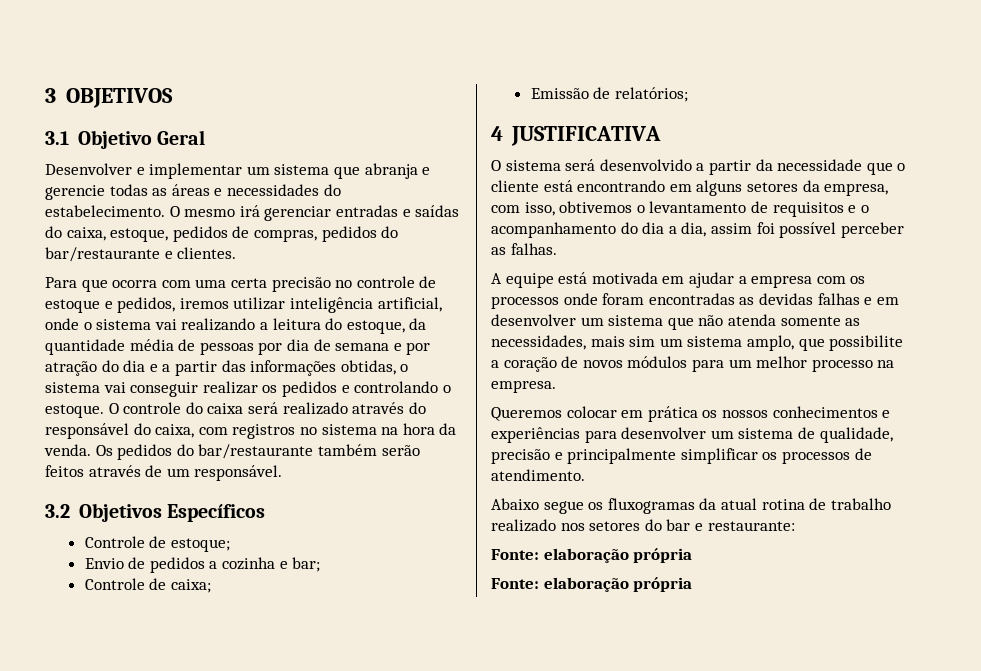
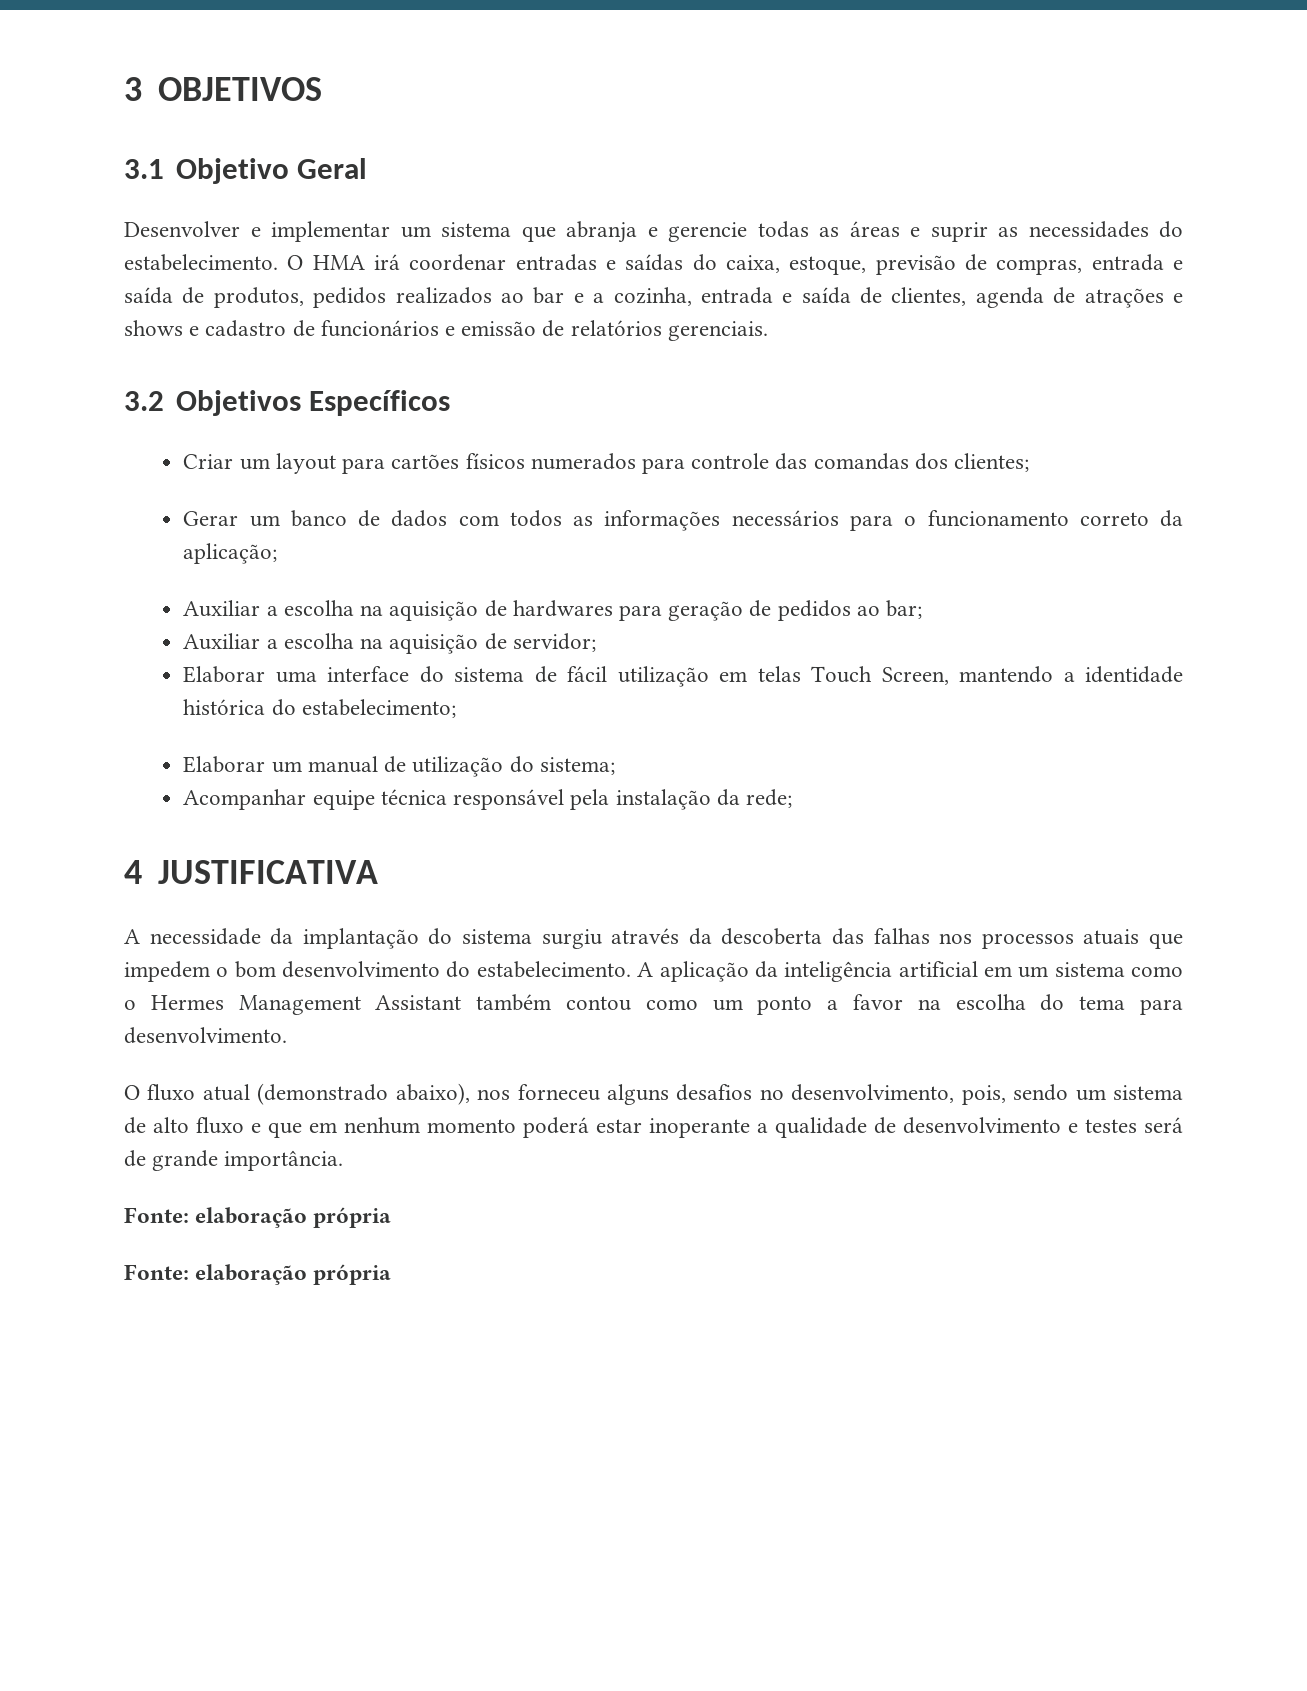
- Desenvolver e implementar um sistema que abranja e gerencie todas as áreas e necessidades do estabelecimento.
+ Desenvolver e implementar um sistema que abranja e gerencie todas as áreas e suprir as necessidades do estabelecimento.
- O mesmo irá gerenciar entradas e saídas do caixa, estoque, pedidos de compras, pedidos do bar/restaurante e clientes.
- Para que ocorra com uma certa precisão no controle de estoque e pedidos, iremos utilizar inteligência artificial, onde o sistema vai realizando a leitura do estoque, da quantidade média de pessoas por dia de semana e por atração do dia e a partir das informações obtidas, o sistema vai conseguir realizar os pedidos e controlando o estoque. O controle do caixa será realizado através do responsável do caixa, com registros no sistema na hora da venda. Os pedidos do bar/restaurante também serão feitos através de um responsável.
+ O HMA irá coordenar entradas e saídas do caixa, estoque, previsão de compras, entrada e saída de produtos, pedidos realizados ao bar e a cozinha, entrada e saída de clientes, agenda de atrações e shows e cadastro de funcionários e emissão de relatórios gerenciais.
  3.2 Objetivos Específicos
- Controle de estoque;
- Envio de pedidos a cozinha e bar;
- Controle de caixa;
- Emissão de relatórios;
+ Criar um layout para cartões físicos numerados para controle das comandas dos clientes;
+ Gerar um banco de dados com todos as informações necessários para o funcionamento correto da aplicação;
+ Auxiliar a escolha na aquisição de hardwares para geração de pedidos ao bar;
+ Auxiliar a escolha na aquisição de servidor;
+ Elaborar uma interface do sistema de fácil utilização em telas Touch Screen, mantendo a identidade histórica do estabelecimento;
+ Elaborar um manual de utilização do sistema;
+ Acompanhar equipe técnica responsável pela instalação da rede;
  4 JUSTIFICATIVA
- O sistema será desenvolvido a partir da necessidade que o cliente está encontrando em alguns setores da empresa, com isso, obtivemos o levantamento de requisitos e o acompanhamento do dia a dia, assim foi possível perceber as falhas.
- A equipe está motivada em ajudar a empresa com os processos onde foram encontradas as devidas falhas e em desenvolver um sistema que não atenda somente as necessidades, mais sim um sistema amplo, que possibilite a coração de novos módulos para um melhor processo na empresa.
- Queremos colocar em prática os nossos conhecimentos e experiências para desenvolver um sistema de qualidade, precisão e principalmente simplificar os processos de atendimento.
- Abaixo segue os fluxogramas da atual rotina de trabalho realizado nos setores do bar e restaurante:
+ A necessidade da implantação do sistema surgiu através da descoberta das falhas nos processos atuais que impedem o bom desenvolvimento do estabelecimento. A aplicação da inteligência artificial em um sistema como o Hermes Management Assistant também contou como um ponto a favor na escolha do tema para desenvolvimento.
+ O fluxo atual (demonstrado abaixo), nos forneceu alguns desafios no desenvolvimento, pois, sendo um sistema de alto fluxo e que em nenhum momento poderá estar inoperante a qualidade de desenvolvimento e testes será de grande importância.

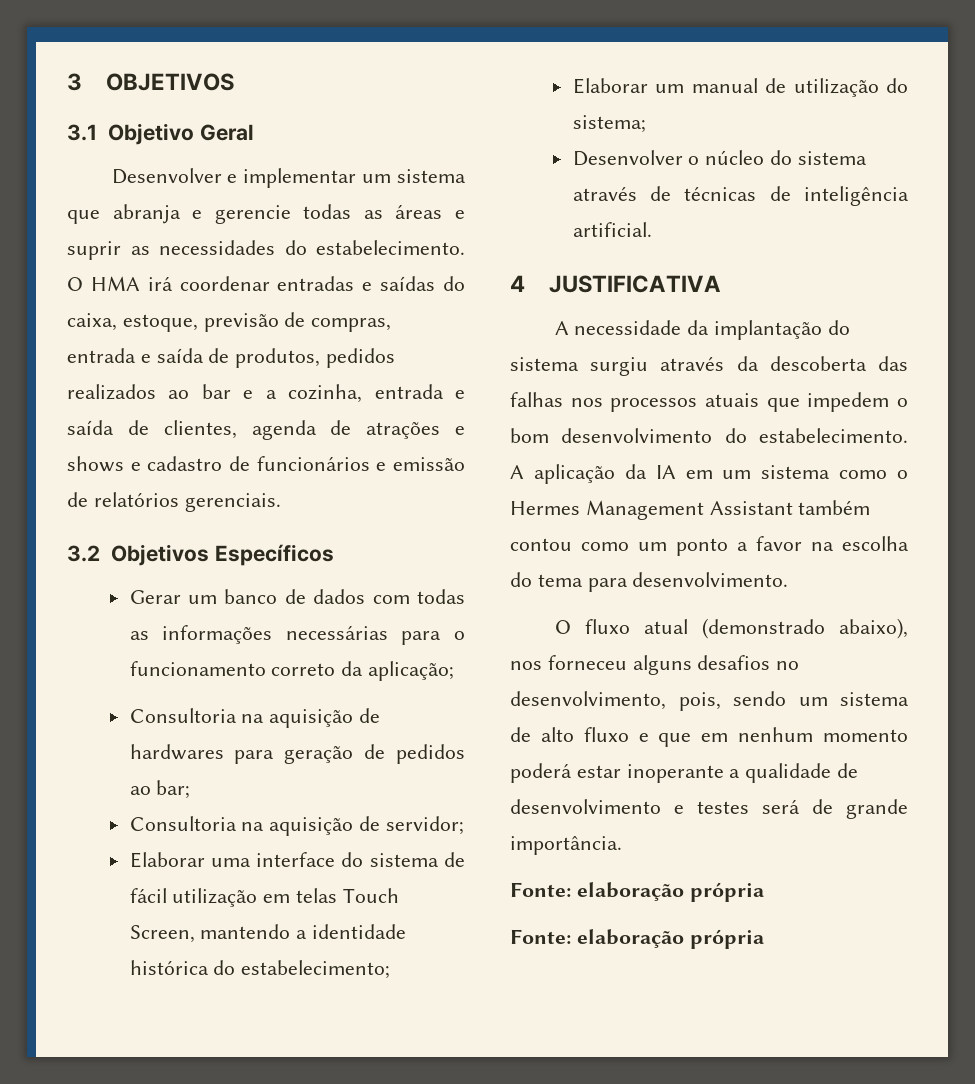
- Criar um layout para cartões físicos numerados para controle das comandas dos clientes;
- Gerar um banco de dados com todos as informações necessários para o funcionamento correto da aplicação;
+ Gerar um banco de dados com todas as informações necessárias para o funcionamento correto da aplicação;
- Auxiliar a escolha na aquisição de hardwares para geração de pedidos ao bar;
+ Consultoria na aquisição de hardwares para geração de pedidos ao bar;
- Auxiliar a escolha na aquisição de servidor;
+ Consultoria na aquisição de servidor;
- Acompanhar equipe técnica responsável pela instalação da rede;
+ Desenvolver o núcleo do sistema através de técnicas de inteligência artificial.
- A aplicação da inteligência artificial em um sistema como o Hermes Management Assistant também contou como um ponto a favor na escolha do tema para desenvolvimento.
+ A aplicação da IA em um sistema como o Hermes Management Assistant também contou como um ponto a favor na escolha do tema para desenvolvimento.

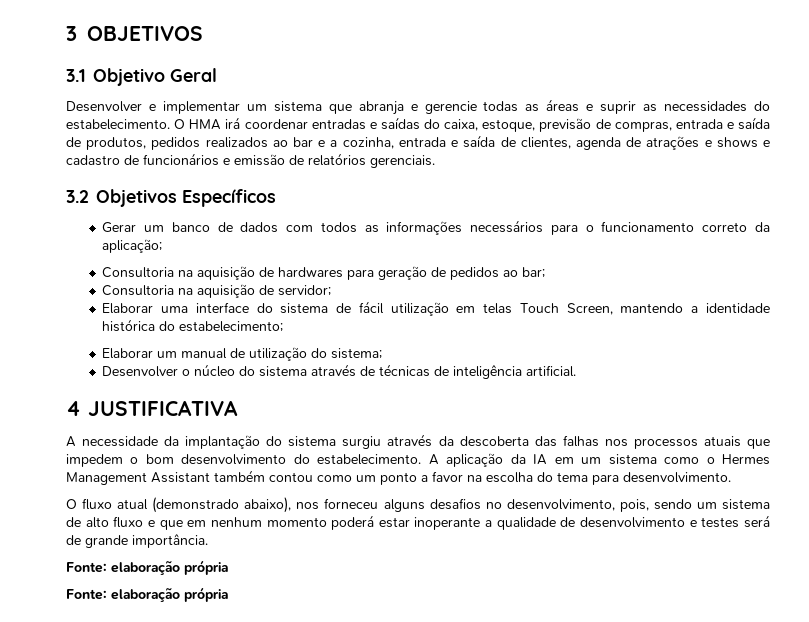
- Gerar um banco de dados com todas as informações necessárias para o funcionamento correto da aplicação;
+ Gerar um banco de dados com todos as informações necessários para o funcionamento correto da aplicação;

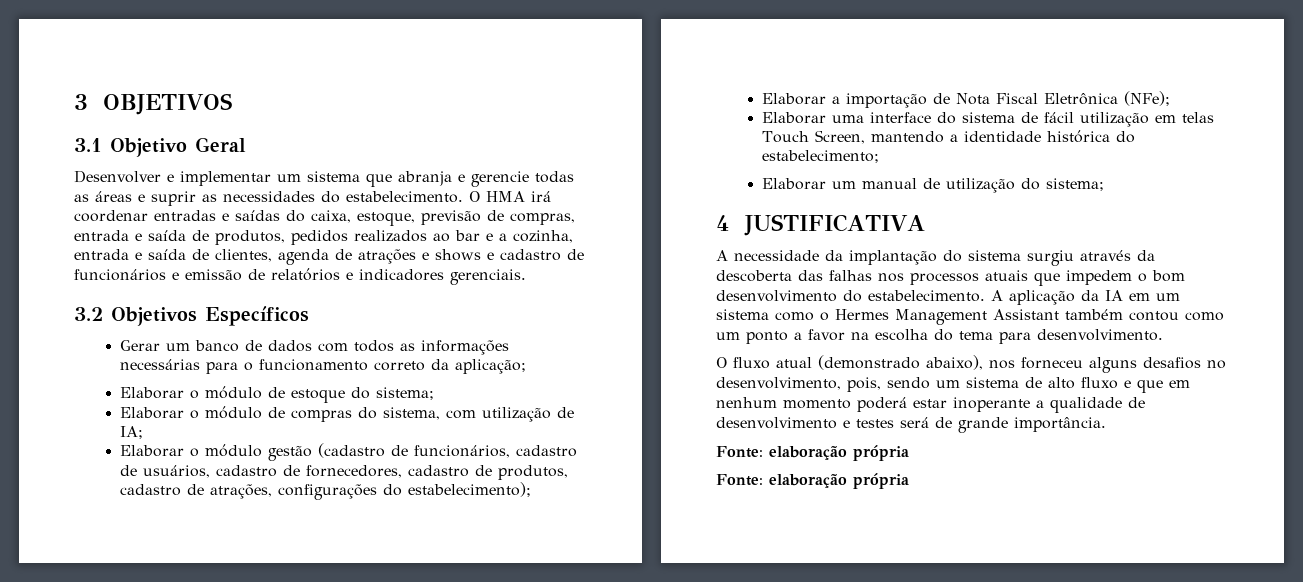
- O HMA irá coordenar entradas e saídas do caixa, estoque, previsão de compras, entrada e saída de produtos, pedidos realizados ao bar e a cozinha, entrada e saída de clientes, agenda de atrações e shows e cadastro de funcionários e emissão de relatórios gerenciais.
+ O HMA irá coordenar entradas e saídas do caixa, estoque, previsão de compras, entrada e saída de produtos, pedidos realizados ao bar e a cozinha, entrada e saída de clientes, agenda de atrações e shows e cadastro de funcionários e emissão de relatórios e indicadores gerenciais.
- Gerar um banco de dados com todos as informações necessários para o funcionamento correto da aplicação;
+ Gerar um banco de dados com todos as informações necessárias para o funcionamento correto da aplicação;
- Consultoria na aquisição de hardwares para geração de pedidos ao bar;
- Consultoria na aquisição de servidor;
+ Elaborar o módulo de estoque do sistema;
+ Elaborar o módulo de compras do sistema, com utilização de IA;
+ Elaborar o módulo gestão (cadastro de funcionários, cadastro de usuários, cadastro de fornecedores, cadastro de produtos, cadastro de atrações, configurações do estabelecimento);
+ Elaborar a importação de Nota Fiscal Eletrônica (NFe);
- Desenvolver o núcleo do sistema através de técnicas de inteligência artificial.

